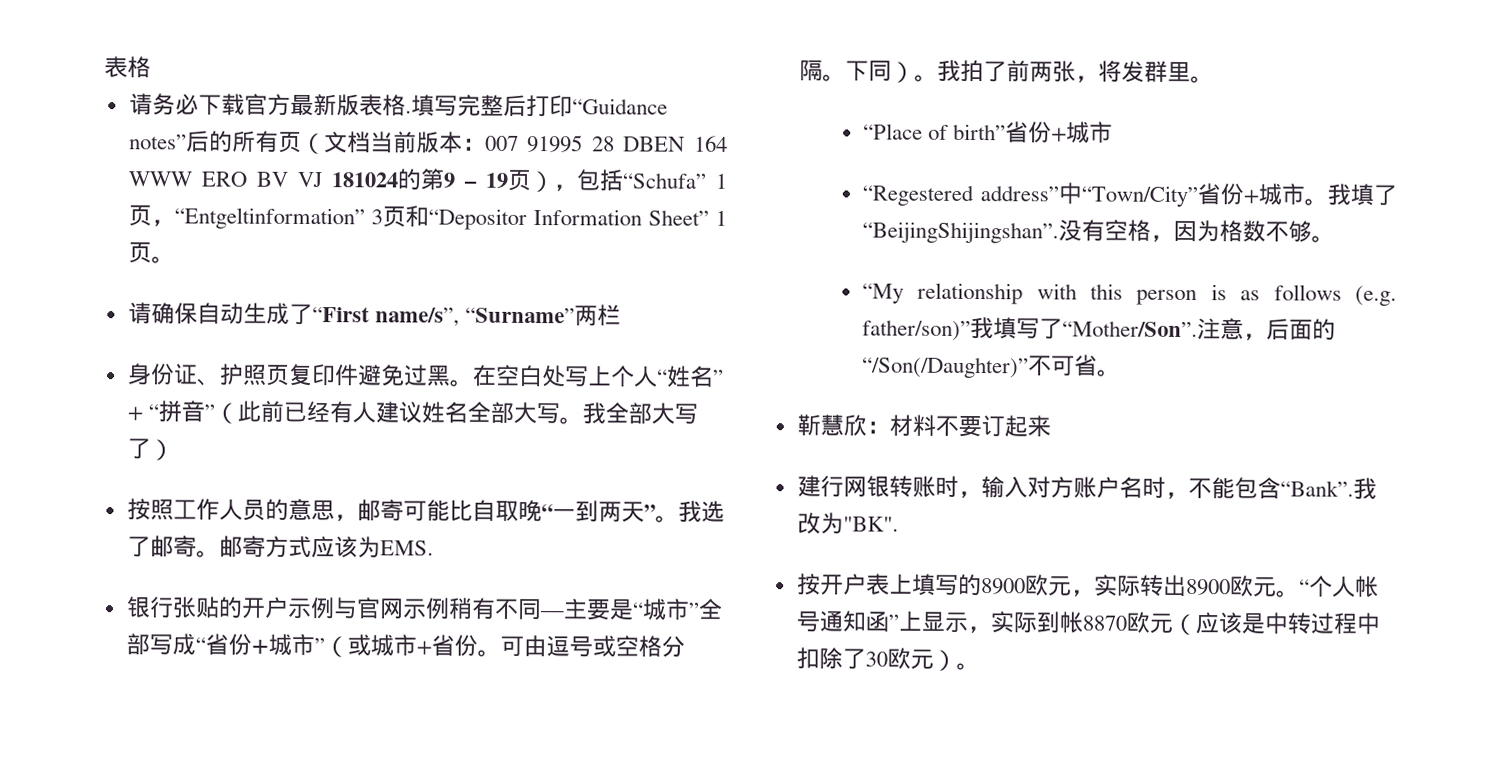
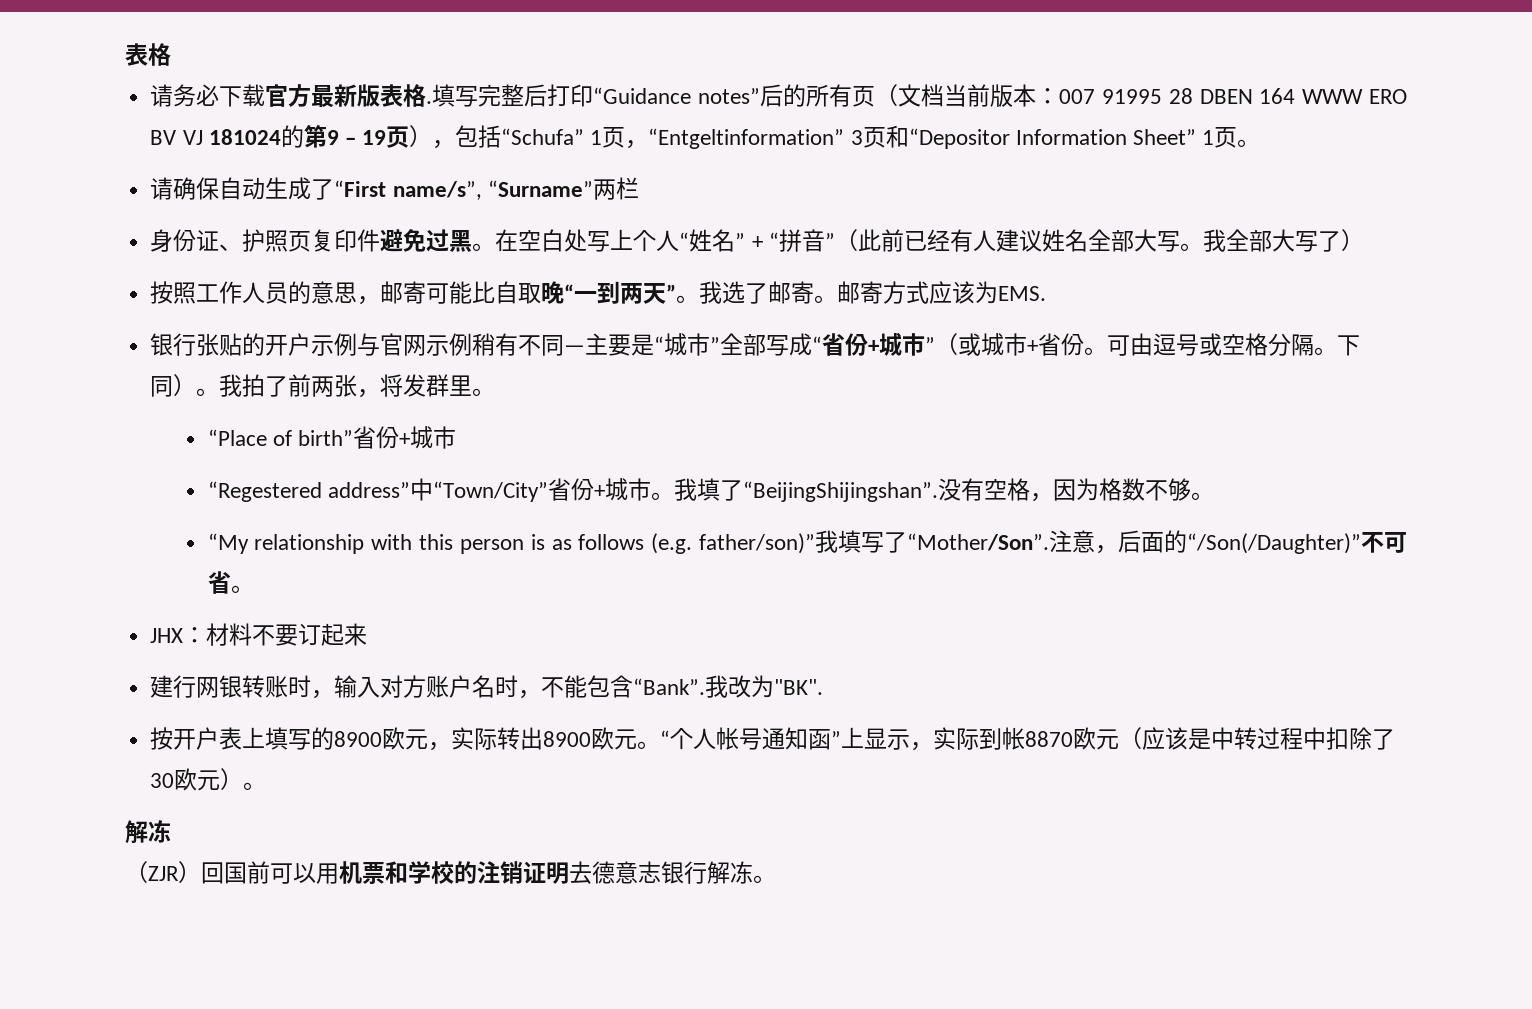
- 靳慧欣：材料不要订起来
+ JHX：材料不要订起来
  “个人帐号通知函”上显示，实际到帐8870欧元（应该是中转过程中扣除了30欧元）。
+ 解冻
+ （ZJR）回国前可以用机票和学校的注销证明去德意志银行解冻。

